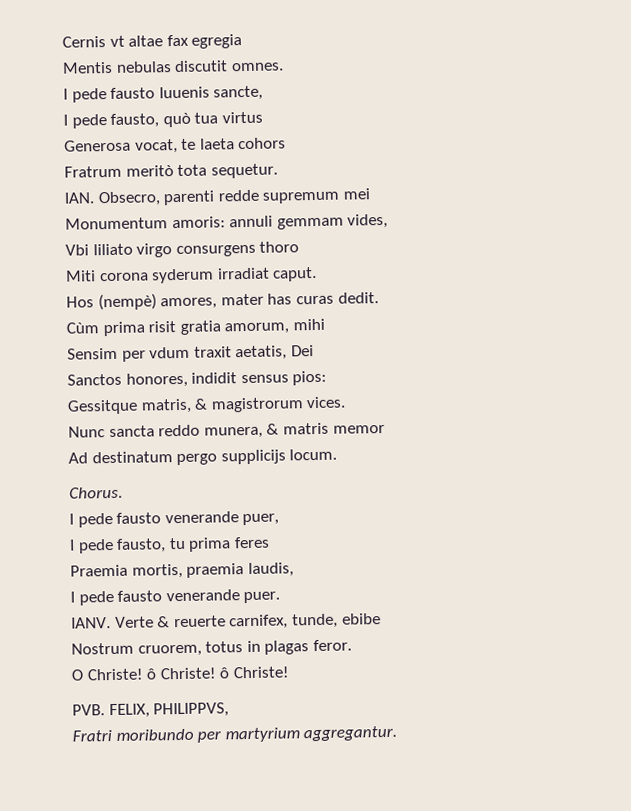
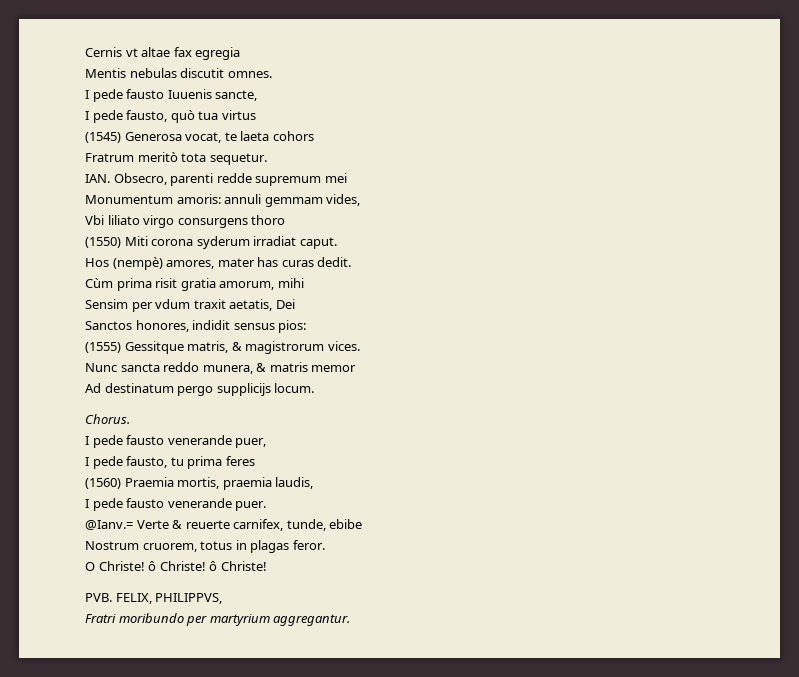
- Generosa vocat, te laeta cohors
+ (1545) Generosa vocat, te laeta cohors
- Miti corona syderum irradiat caput.
+ (1550) Miti corona syderum irradiat caput.
- Gessitque matris, & magistrorum vices.
+ (1555) Gessitque matris, & magistrorum vices.
- Praemia mortis, praemia laudis,
+ (1560) Praemia mortis, praemia laudis,
- IANV. Verte & reuerte carnifex, tunde, ebibe
+ @Ianv.= Verte & reuerte carnifex, tunde, ebibe

